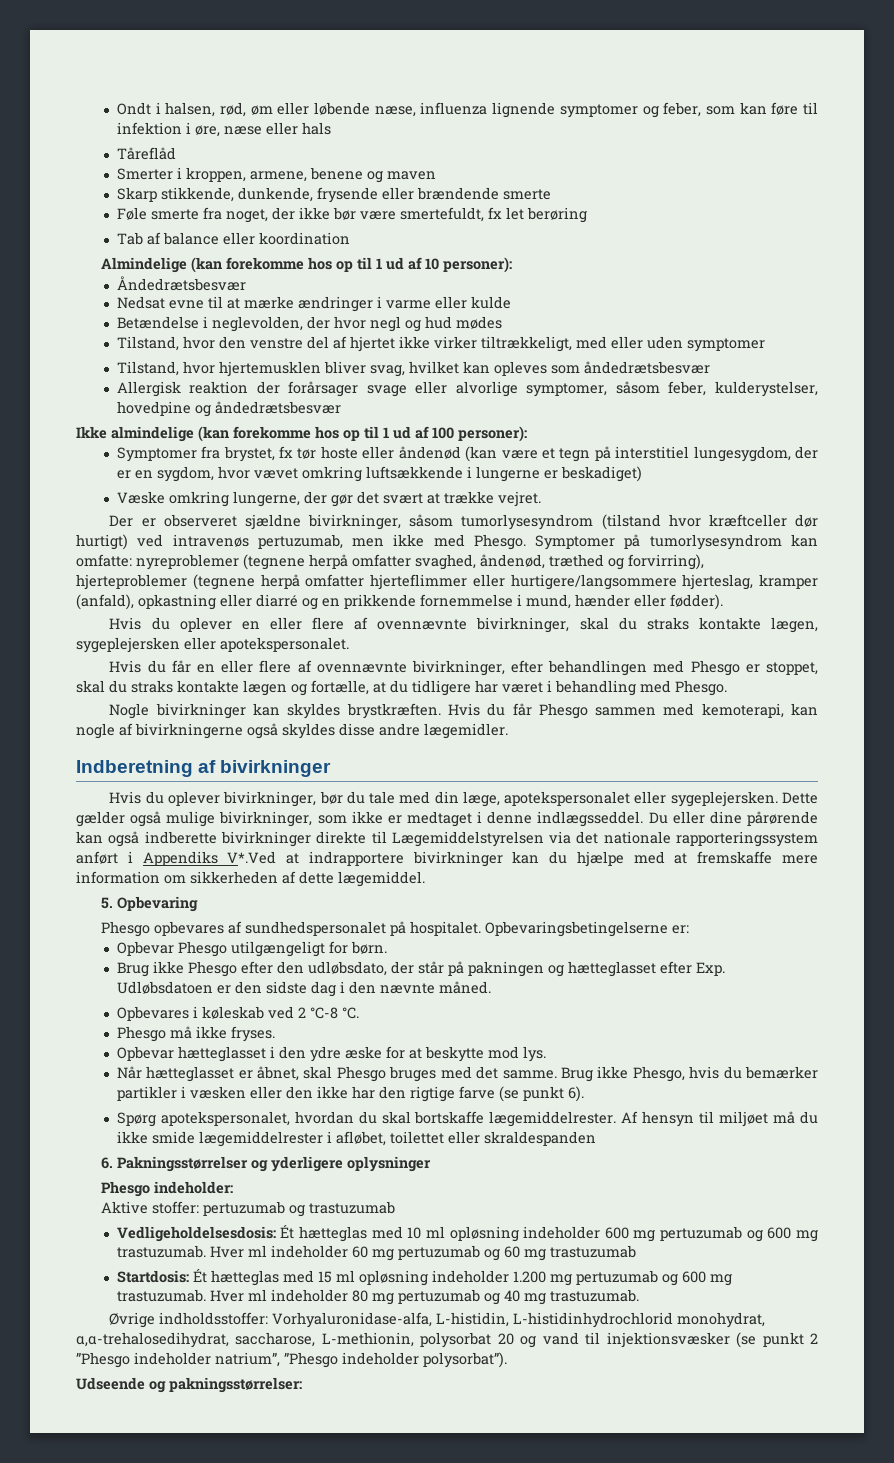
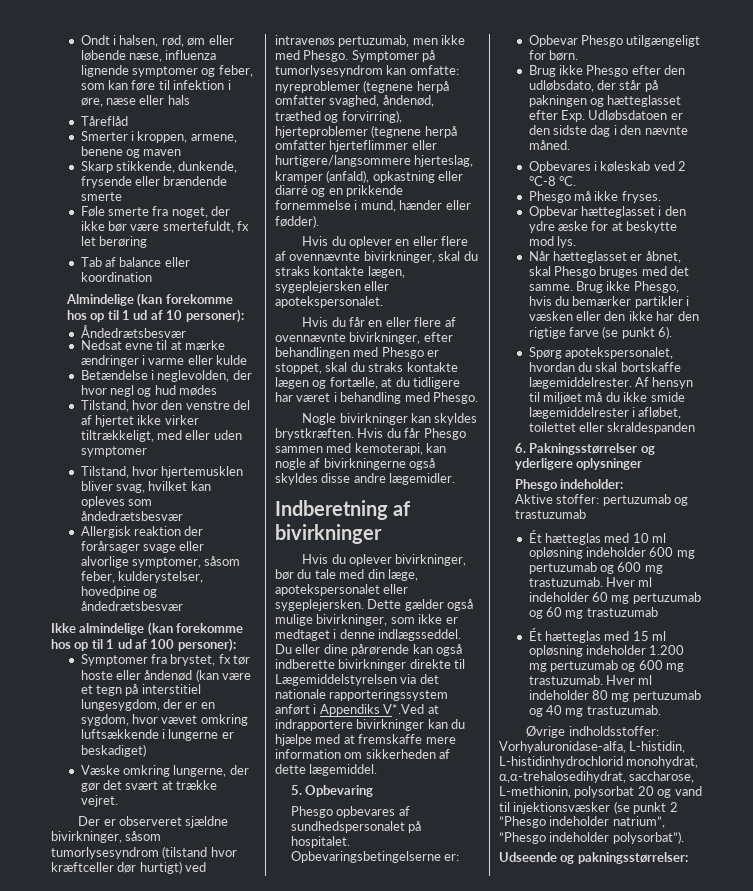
- Vedligeholdelsesdosis: Ét hætteglas med 10 ml opløsning indeholder 600 mg pertuzumab og 600 mg trastuzumab.
+ Ét hætteglas med 10 ml opløsning indeholder 600 mg pertuzumab og 600 mg trastuzumab.
- Startdosis: Ét hætteglas med 15 ml opløsning indeholder 1.200 mg pertuzumab og 600 mg trastuzumab.
+ Ét hætteglas med 15 ml opløsning indeholder 1.200 mg pertuzumab og 600 mg trastuzumab.

